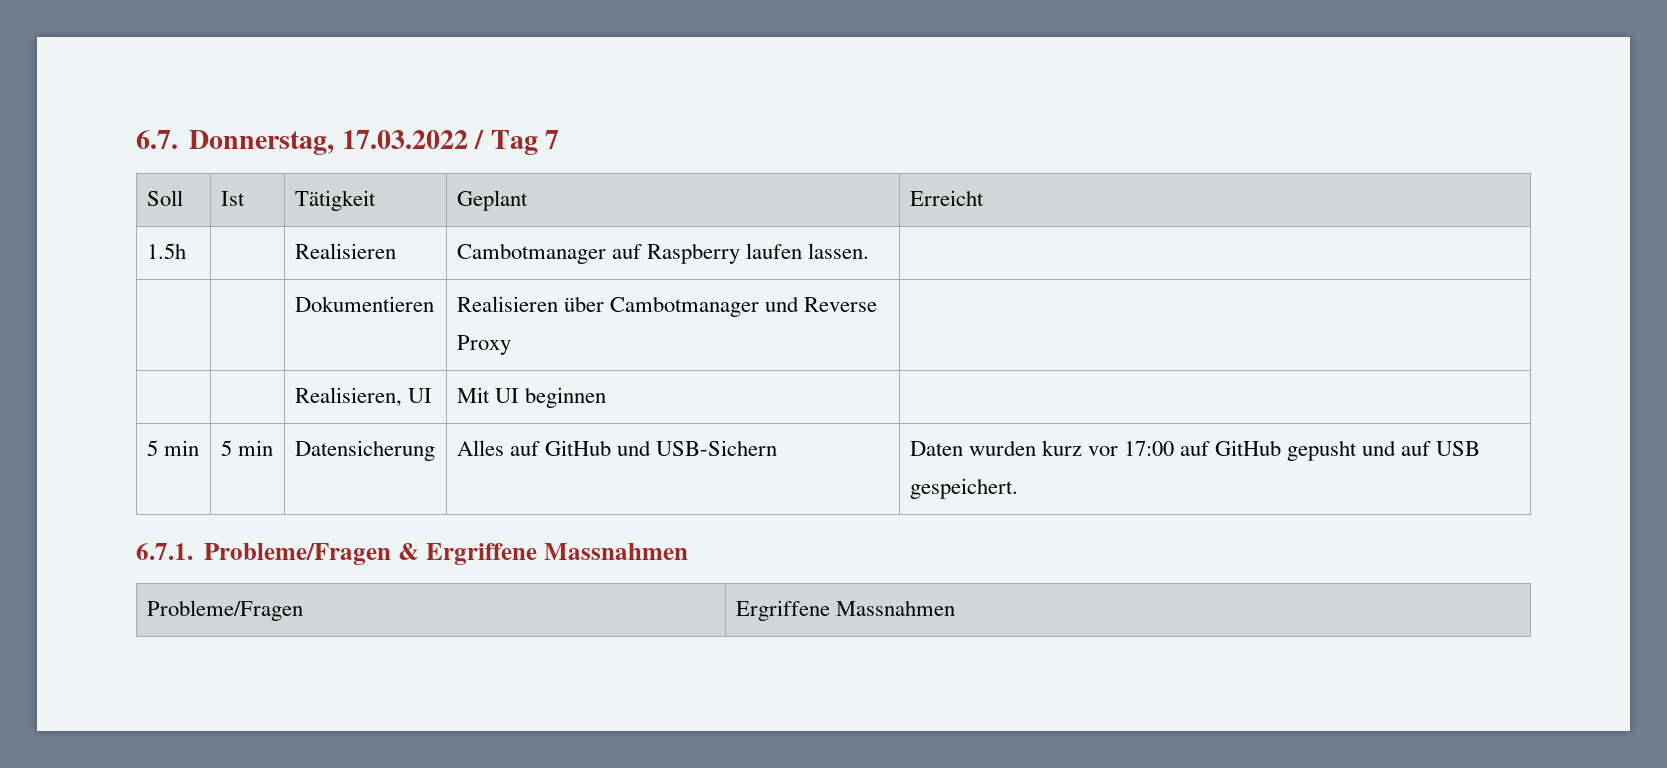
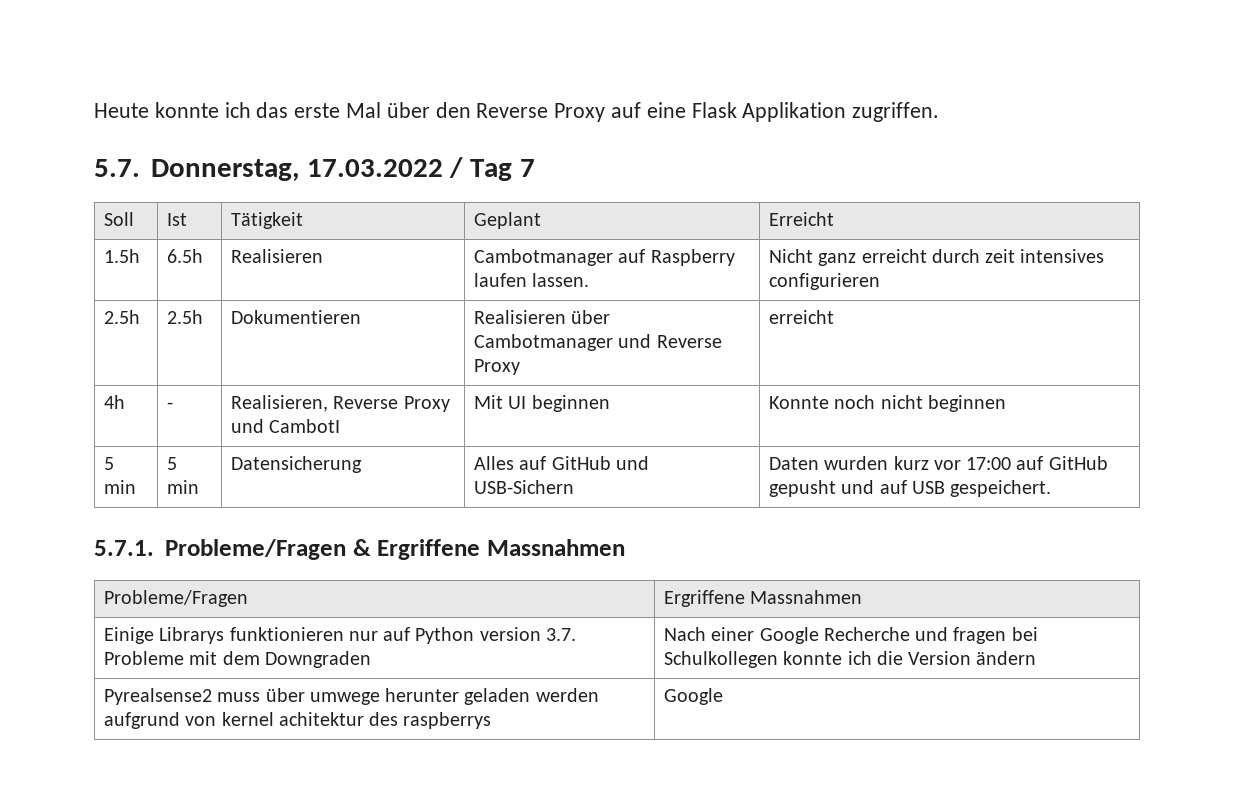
- 6.7. Donnerstag, 17.03.2022 / Tag 7
+ Heute konnte ich das erste Mal über den Reverse Proxy auf eine Flask Applikation zugriffen.
+ 5.7. Donnerstag, 17.03.2022 / Tag 7
- 1.5h | | Realisieren | Cambotmanager auf Raspberry laufen lassen. |
- | | Dokumentieren | Realisieren über Cambotmanager und Reverse Proxy |
- | | Realisieren, UI | Mit UI beginnen |
+ 1.5h | 6.5h | Realisieren | Cambotmanager auf Raspberry laufen lassen. | Nicht ganz erreicht durch zeit intensives configurieren
+ 2.5h | 2.5h | Dokumentieren | Realisieren über Cambotmanager und Reverse Proxy | erreicht
+ 4h | - | Realisieren, Reverse Proxy und CambotI | Mit UI beginnen | Konnte noch nicht beginnen
- 6.7.1. Probleme/Fragen & Ergriffene Massnahmen
+ 5.7.1. Probleme/Fragen & Ergriffene Massnahmen
+ Einige Librarys funktionieren nur auf Python version 3.7. Probleme mit dem Downgraden | Nach einer Google Recherche und fragen bei Schulkollegen konnte ich die Version ändern
+ Pyrealsense2 muss über umwege herunter geladen werden aufgrund von kernel achitektur des raspberrys | Google

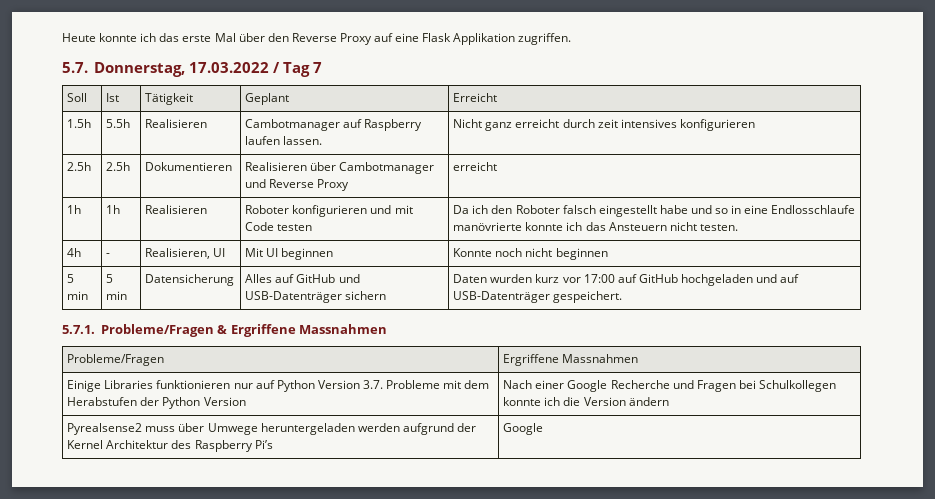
- 1.5h | 6.5h | Realisieren | Cambotmanager auf Raspberry laufen lassen. | Nicht ganz erreicht durch zeit intensives configurieren
+ 1.5h | 5.5h | Realisieren | Cambotmanager auf Raspberry laufen lassen. | Nicht ganz erreicht durch zeit intensives konfigurieren
+ 1h | 1h | Realisieren | Roboter konfigurieren und mit Code testen | Da ich den Roboter falsch eingestellt habe und so in eine Endlosschlaufe manövrierte konnte ich das Ansteuern nicht testen.
- 4h | - | Realisieren, Reverse Proxy und CambotI | Mit UI beginnen | Konnte noch nicht beginnen
+ 4h | - | Realisieren, UI | Mit UI beginnen | Konnte noch nicht beginnen
- 5 min | 5 min | Datensicherung | Alles auf GitHub und USB-Sichern | Daten wurden kurz vor 17:00 auf GitHub gepusht und auf USB gespeichert.
+ 5 min | 5 min | Datensicherung | Alles auf GitHub und USB-Datenträger sichern | Daten wurden kurz vor 17:00 auf GitHub hochgeladen und auf USB-Datenträger gespeichert.
- Einige Librarys funktionieren nur auf Python version 3.7. Probleme mit dem Downgraden | Nach einer Google Recherche und fragen bei Schulkollegen konnte ich die Version ändern
+ Einige Libraries funktionieren nur auf Python Version 3.7. Probleme mit dem Herabstufen der Python Version | Nach einer Google Recherche und Fragen bei Schulkollegen konnte ich die Version ändern
- Pyrealsense2 muss über umwege herunter geladen werden aufgrund von kernel achitektur des raspberrys | Google
+ Pyrealsense2 muss über Umwege heruntergeladen werden aufgrund der Kernel Architektur des Raspberry Pi’s | Google

